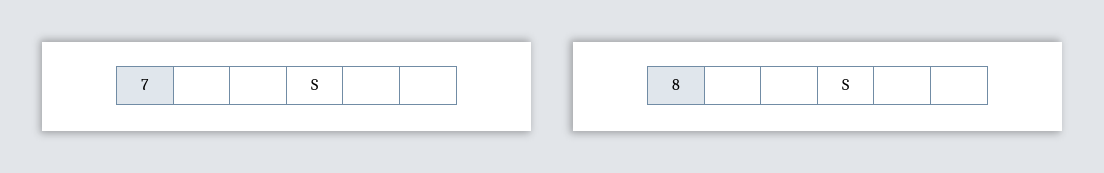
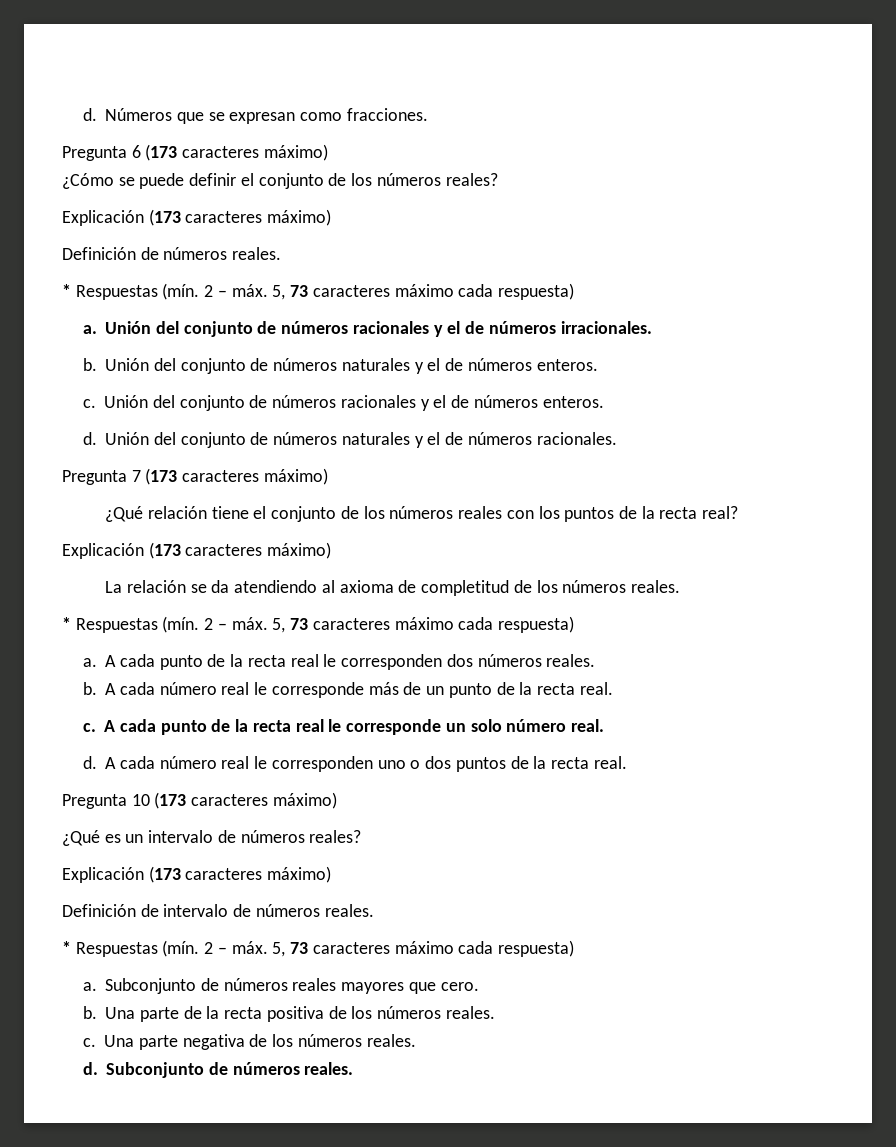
- 7 | | | S | |
- 8 | | | S | |
+ d. Números que se expresan como fracciones.
+ Pregunta 6 (173 caracteres máximo)
+ ¿Cómo se puede definir el conjunto de los números reales?
+ Explicación (173 caracteres máximo)
+ Definición de números reales.
+ * Respuestas (mín. 2 – máx. 5, 73 caracteres máximo cada respuesta)
+ a. Unión del conjunto de números racionales y el de números irracionales.
+ b. Unión del conjunto de números naturales y el de números enteros.
+ c. Unión del conjunto de números racionales y el de números enteros.
+ d. Unión del conjunto de números naturales y el de números racionales.
+ Pregunta 7 (173 caracteres máximo)
+ ¿Qué relación tiene el conjunto de los números reales con los puntos de la recta real?
+ Explicación (173 caracteres máximo)
+ La relación se da atendiendo al axioma de completitud de los números reales.
+ * Respuestas (mín. 2 – máx. 5, 73 caracteres máximo cada respuesta)
+ a. A cada punto de la recta real le corresponden dos números reales.
+ b. A cada número real le corresponde más de un punto de la recta real.
+ c. A cada punto de la recta real le corresponde un solo número real.
+ d. A cada número real le corresponden uno o dos puntos de la recta real.
+ Pregunta 10 (173 caracteres máximo)
+ ¿Qué es un intervalo de números reales?
+ Explicación (173 caracteres máximo)
+ Definición de intervalo de números reales.
+ * Respuestas (mín. 2 – máx. 5, 73 caracteres máximo cada respuesta)
+ a. Subconjunto de números reales mayores que cero.
+ b. Una parte de la recta positiva de los números reales.
+ c. Una parte negativa de los números reales.
+ d. Subconjunto de números reales.

